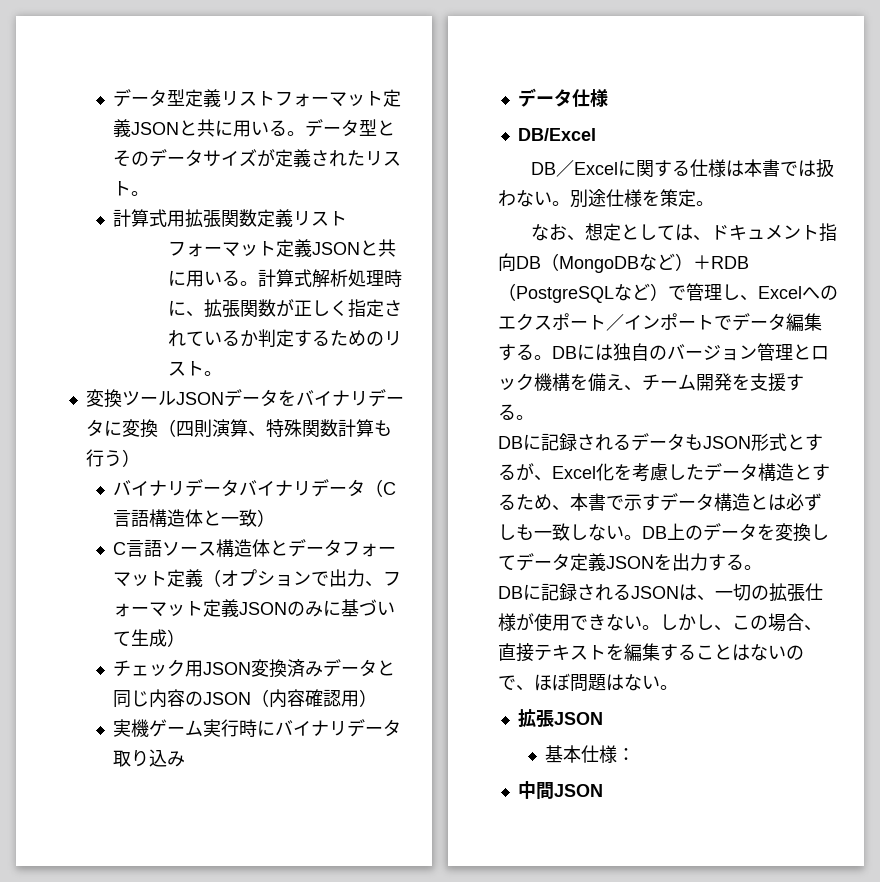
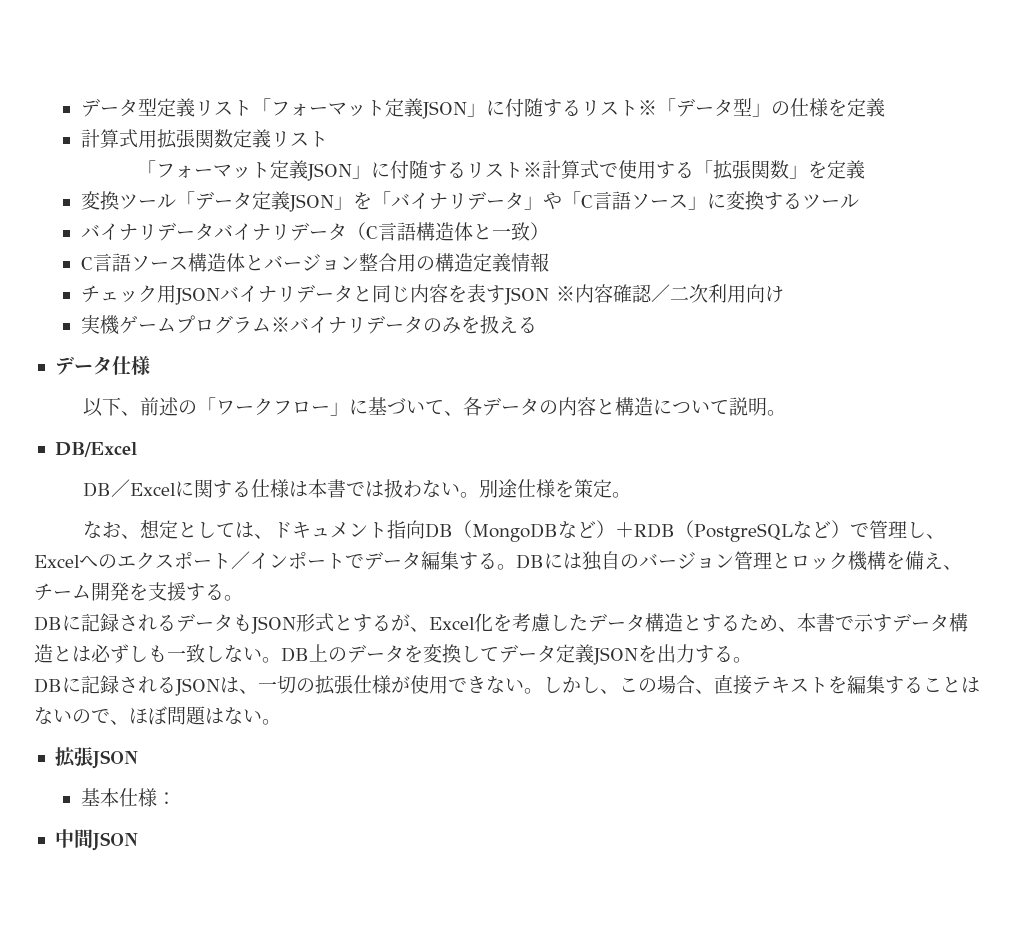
- データ型定義リストフォーマット定義JSONと共に用いる。データ型とそのデータサイズが定義されたリスト。
+ データ型定義リスト「フォーマット定義JSON」に付随するリスト※「データ型」の仕様を定義
- フォーマット定義JSONと共に用いる。計算式解析処理時に、拡張関数が正しく指定されているか判定するためのリスト。
- 変換ツールJSONデータをバイナリデータに変換（四則演算、特殊関数計算も行う）
+ 「フォーマット定義JSON」に付随するリスト※計算式で使用する「拡張関数」を定義
+ 変換ツール「データ定義JSON」を「バイナリデータ」や「C言語ソース」に変換するツール
- C言語ソース構造体とデータフォーマット定義（オプションで出力、フォーマット定義JSONのみに基づいて生成）
+ C言語ソース構造体とバージョン整合用の構造定義情報
- チェック用JSON変換済みデータと同じ内容のJSON（内容確認用）
+ チェック用JSONバイナリデータと同じ内容を表すJSON ※内容確認／二次利用向け
- 実機ゲーム実行時にバイナリデータ取り込み
+ 実機ゲームプログラム※バイナリデータのみを扱える
+ 以下、前述の「ワークフロー」に基づいて、各データの内容と構造について説明。

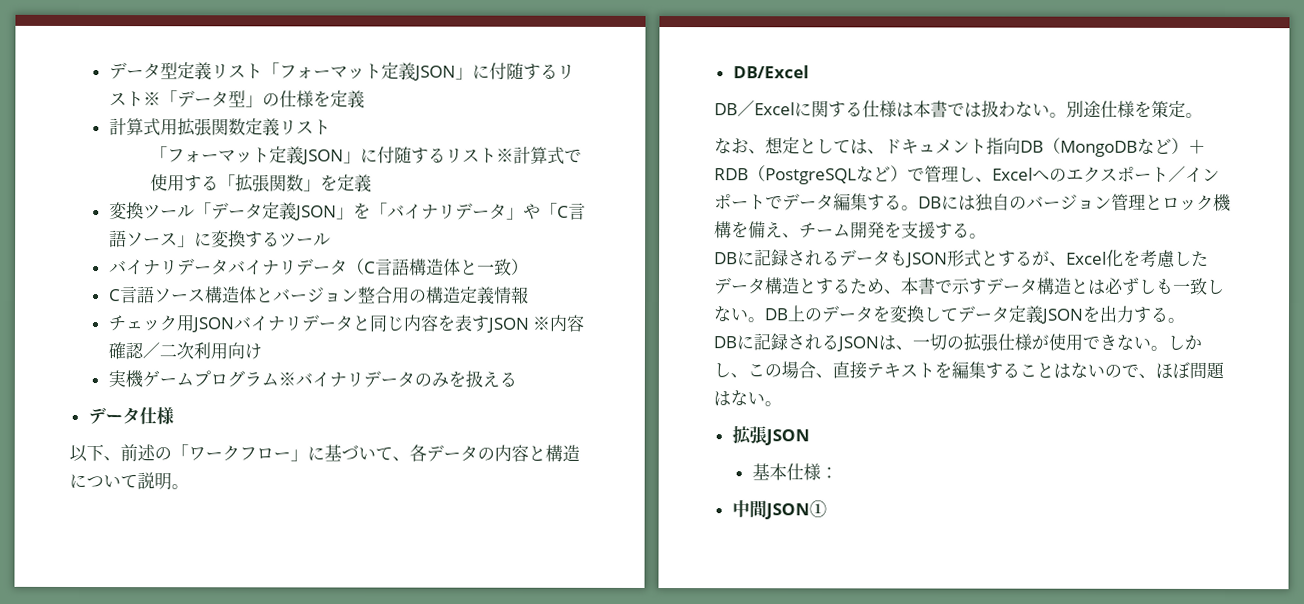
- 中間JSON
+ 中間JSON①

